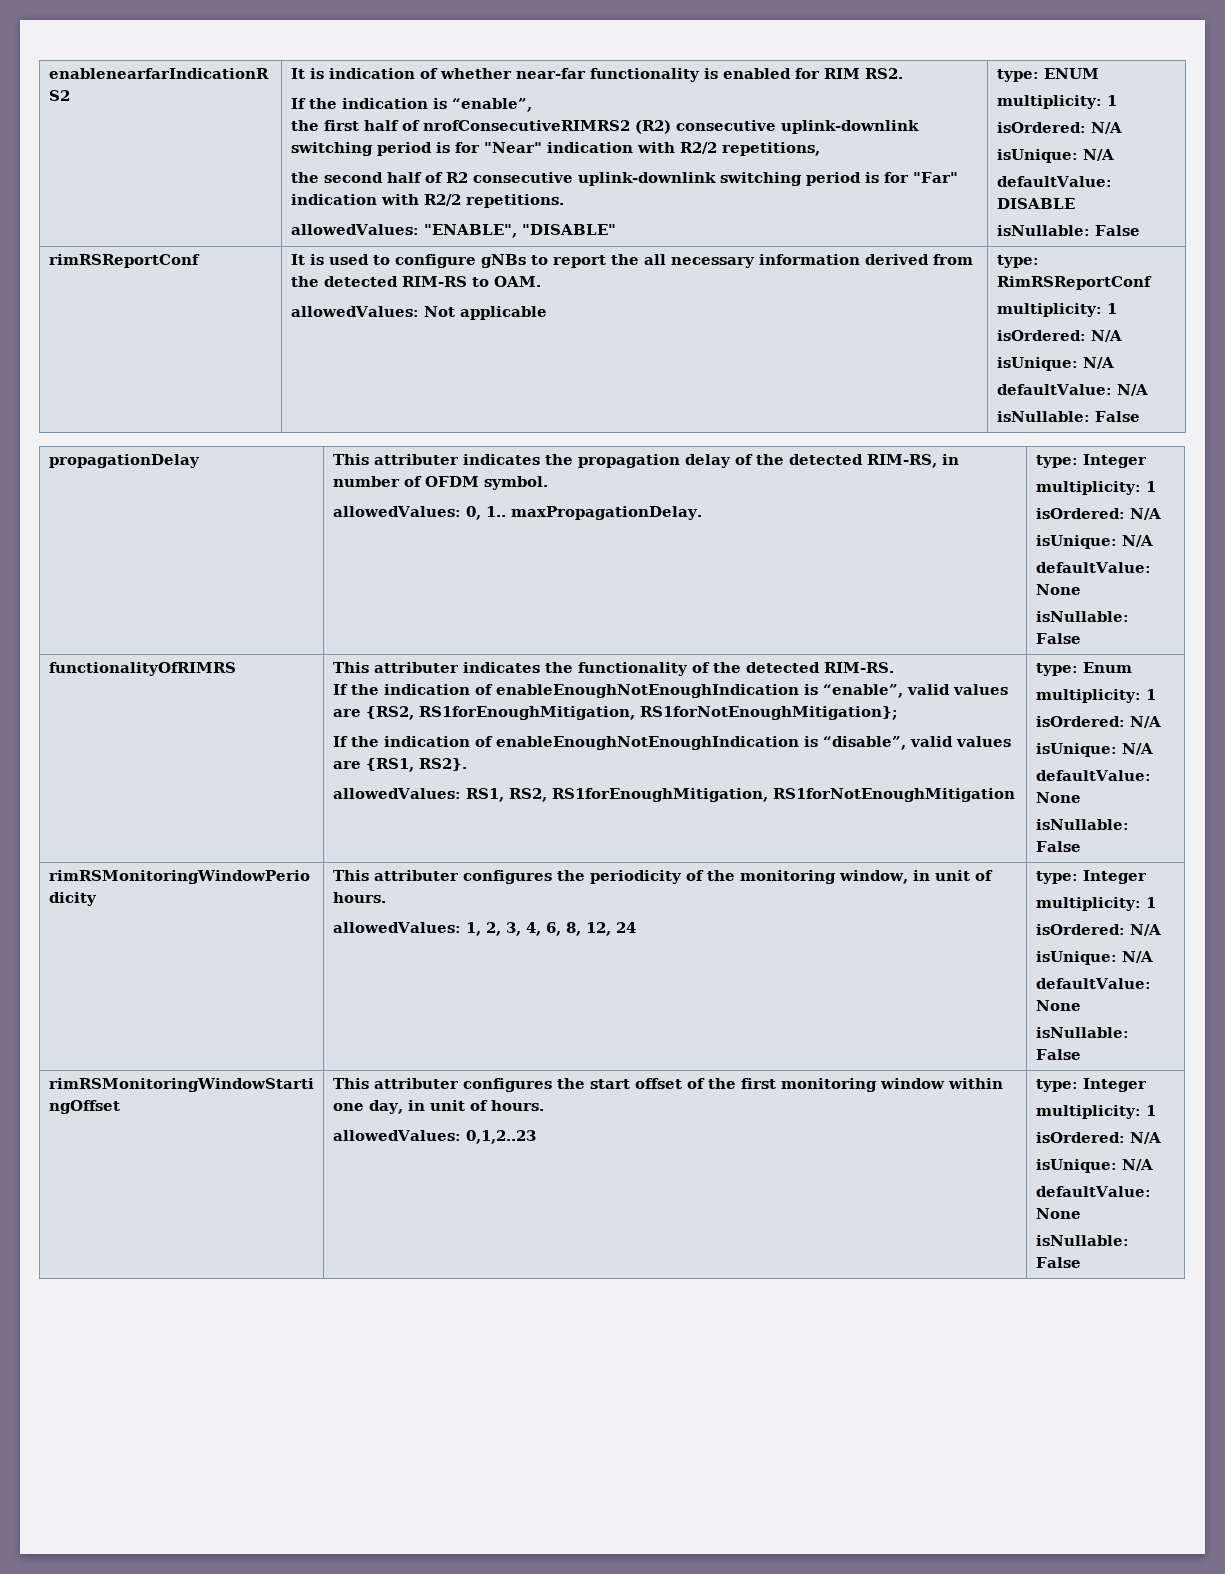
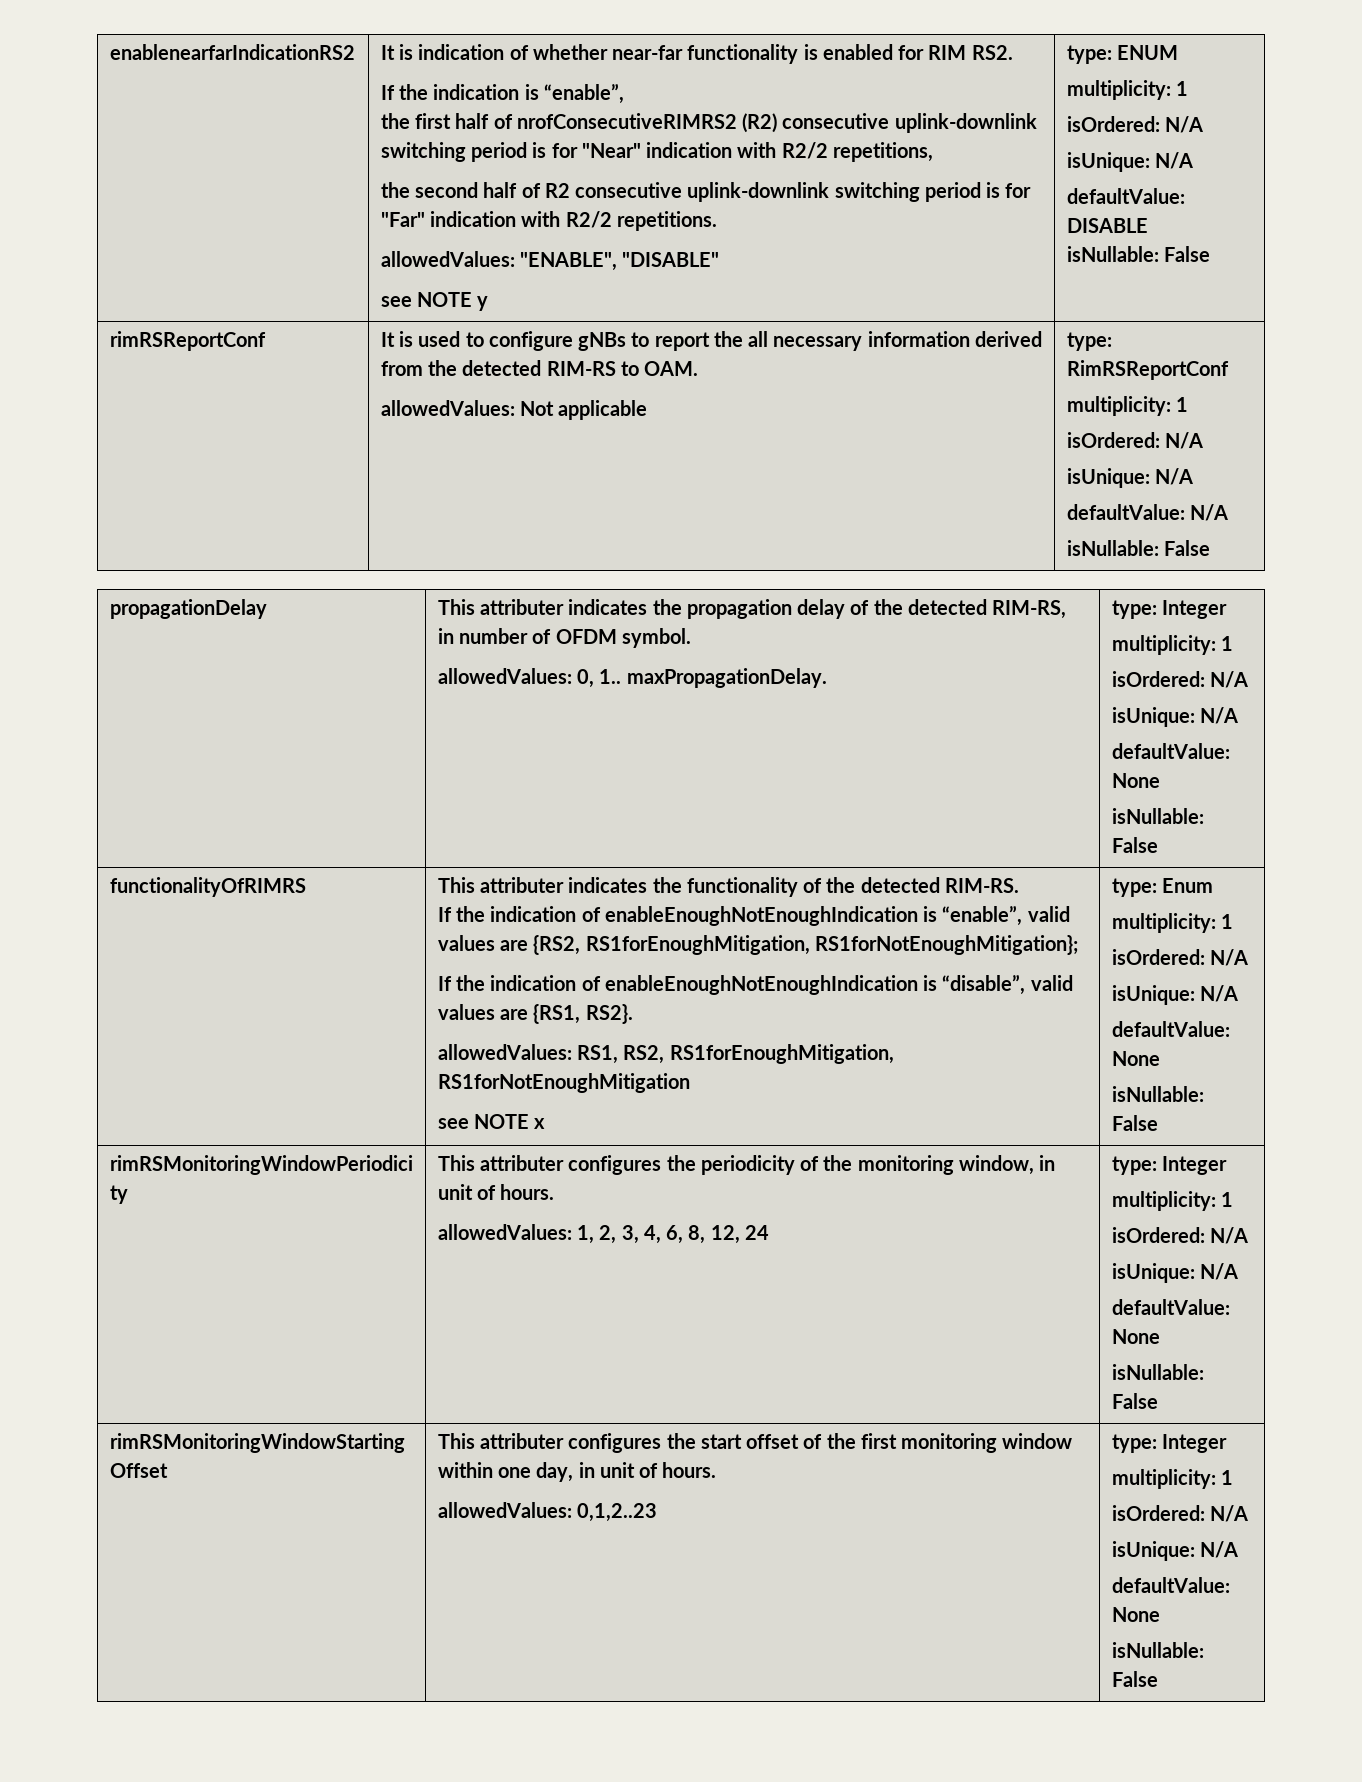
+ see NOTE y
+ see NOTE x

